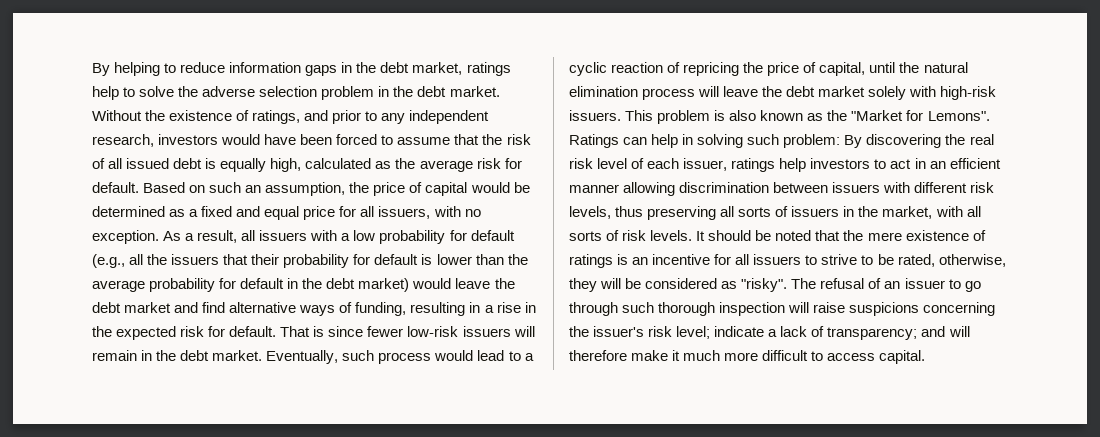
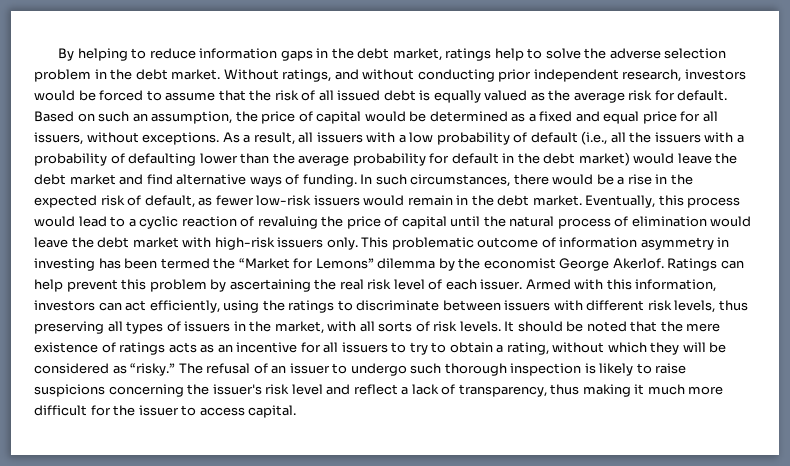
- Without the existence of ratings, and prior to any independent research, investors would have been forced to assume that the risk of all issued debt is equally high, calculated as the average risk for default.
+ Without ratings, and without conducting prior independent research, investors would be forced to assume that the risk of all issued debt is equally valued as the average risk for default.
- Based on such an assumption, the price of capital would be determined as a fixed and equal price for all issuers, with no exception.
+ Based on such an assumption, the price of capital would be determined as a fixed and equal price for all issuers, without exceptions.
- As a result, all issuers with a low probability for default (e.g., all the issuers that their probability for default is lower than the average probability for default in the debt market) would leave the debt market and find alternative ways of funding, resulting in a rise in the expected risk for default. That is since fewer low-risk issuers will remain in the debt market.
+ As a result, all issuers with a low probability of default (i.e., all the issuers with a probability of defaulting lower than the average probability for default in the debt market) would leave the debt market and find alternative ways of funding. In such circumstances, there would be a rise in the expected risk of default, as fewer low-risk issuers would remain in the debt market.
- Eventually, such process would lead to a cyclic reaction of repricing the price of capital, until the natural elimination process will leave the debt market solely with high-risk issuers. This problem is also known as the "Market for Lemons". Ratings can help in solving such problem: By discovering the real risk level of each issuer, ratings help investors to act in an efficient manner allowing discrimination between issuers with different risk levels, thus preserving all sorts of issuers in the market, with all sorts of risk levels.
+ Eventually, this process would lead to a cyclic reaction of revaluing the price of capital until the natural process of elimination would leave the debt market with high-risk issuers only. This problematic outcome of information asymmetry in investing has been termed the “Market for Lemons” dilemma by the economist George Akerlof. Ratings can help prevent this problem by ascertaining the real risk level of each issuer. Armed with this information, investors can act efficiently, using the ratings to discriminate between issuers with different risk levels, thus preserving all types of issuers in the market, with all sorts of risk levels.
- It should be noted that the mere existence of ratings is an incentive for all issuers to strive to be rated, otherwise, they will be considered as "risky".
+ It should be noted that the mere existence of ratings acts as an incentive for all issuers to try to obtain a rating, without which they will be considered as “risky.”
- The refusal of an issuer to go through such thorough inspection will raise suspicions concerning the issuer's risk level; indicate a lack of transparency; and will therefore make it much more difficult to access capital.
+ The refusal of an issuer to undergo such thorough inspection is likely to raise suspicions concerning the issuer's risk level and reflect a lack of transparency, thus making it much more difficult for the issuer to access capital.

